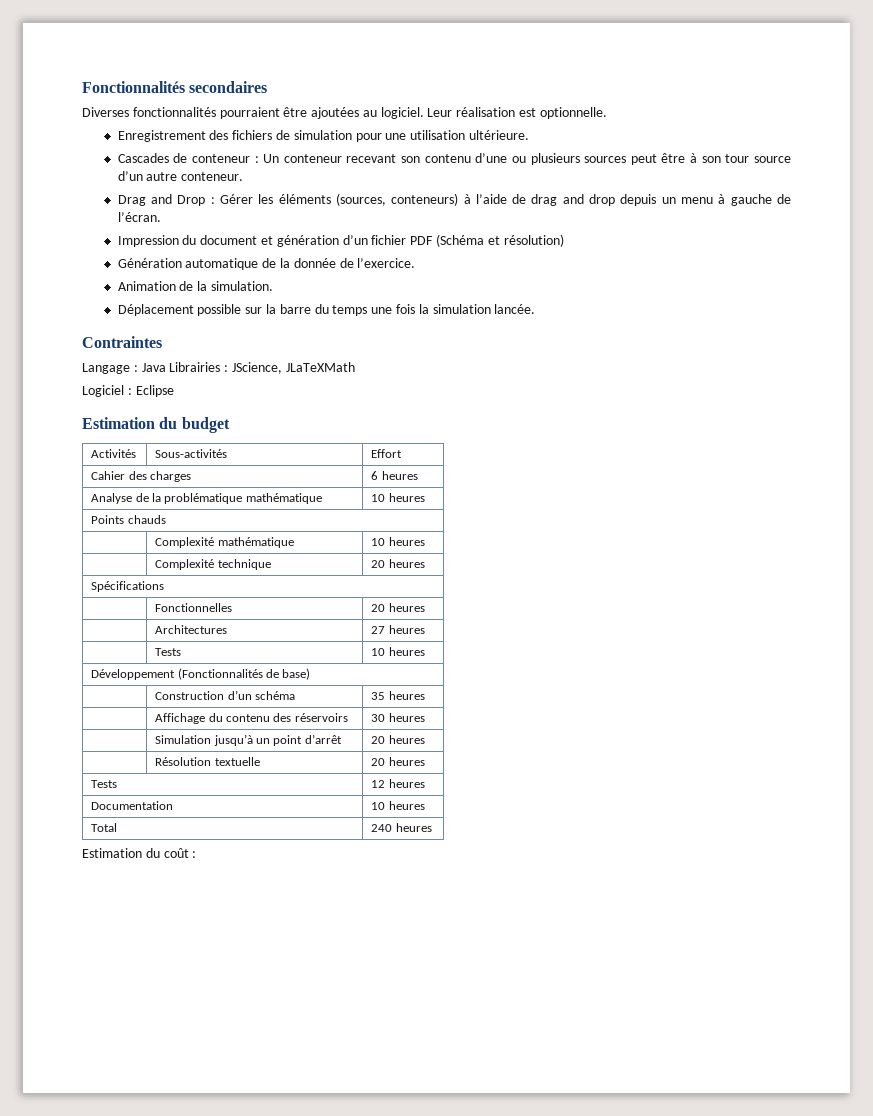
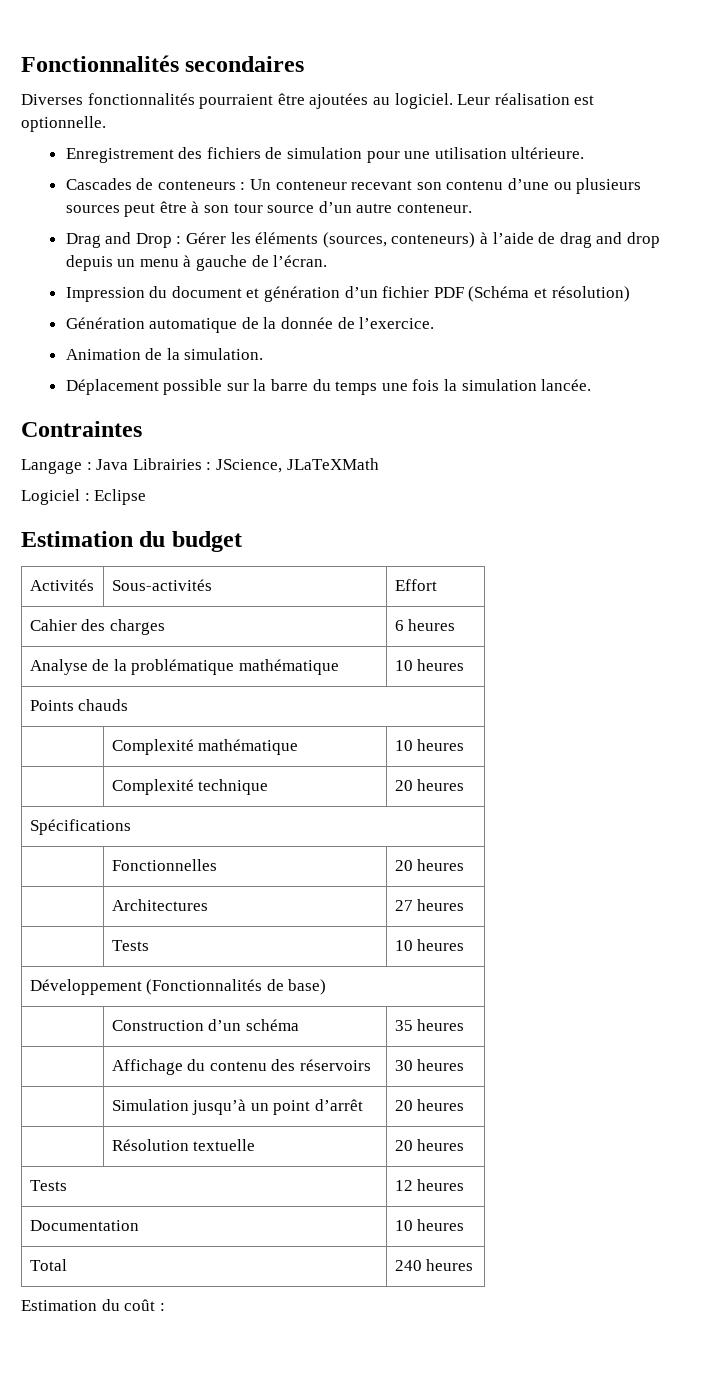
- Cascades de conteneur : Un conteneur recevant son contenu d’une ou plusieurs sources peut être à son tour source d’un autre conteneur.
+ Cascades de conteneurs : Un conteneur recevant son contenu d’une ou plusieurs sources peut être à son tour source d’un autre conteneur.

